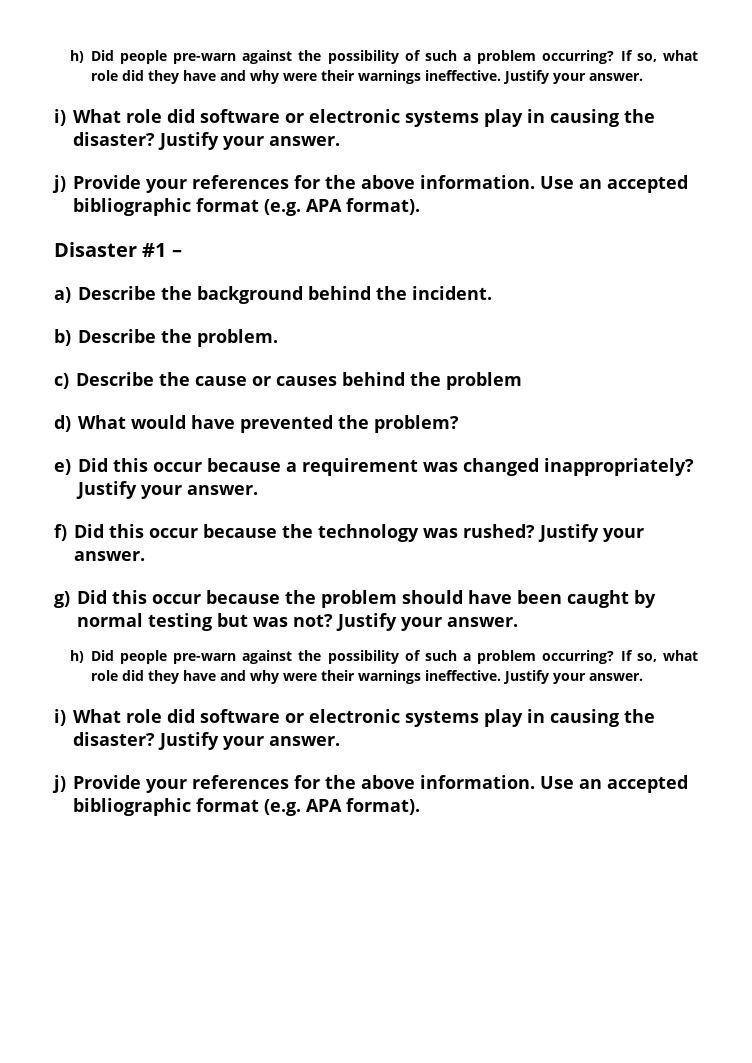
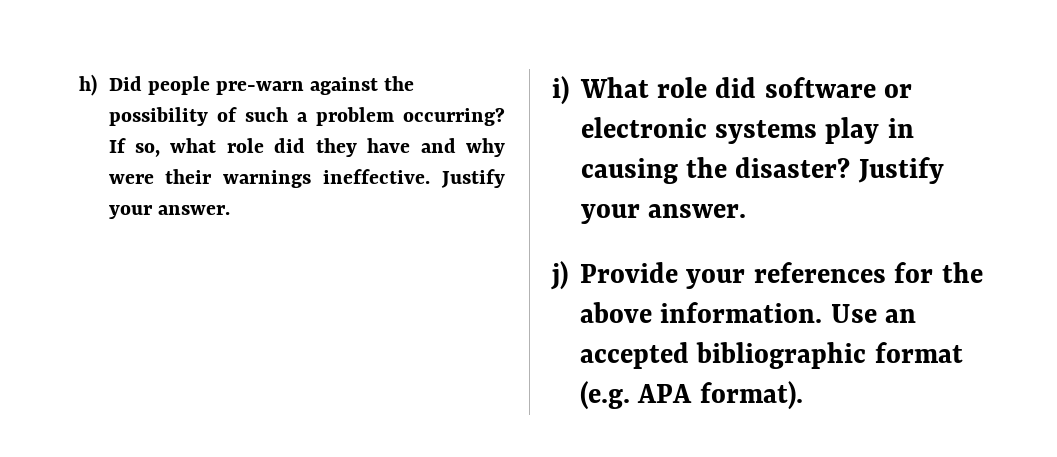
- Disaster #1 –
- a) Describe the background behind the incident.
- b) Describe the problem.
- c) Describe the cause or causes behind the problem
- d) What would have prevented the problem?
- e) Did this occur because a requirement was changed inappropriately? Justify your answer.
- f) Did this occur because the technology was rushed? Justify your answer.
- g) Did this occur because the problem should have been caught by normal testing but was not? Justify your answer.
- h) Did people pre-warn against the possibility of such a problem occurring? If so, what role did they have and why were their warnings ineffective. Justify your answer.
- i) What role did software or electronic systems play in causing the disaster? Justify your answer.
- j) Provide your references for the above information. Use an accepted bibliographic format (e.g. APA format).

